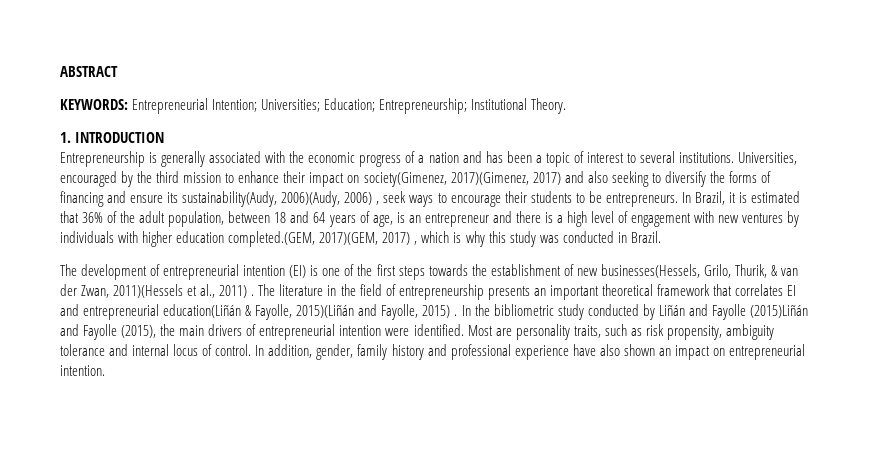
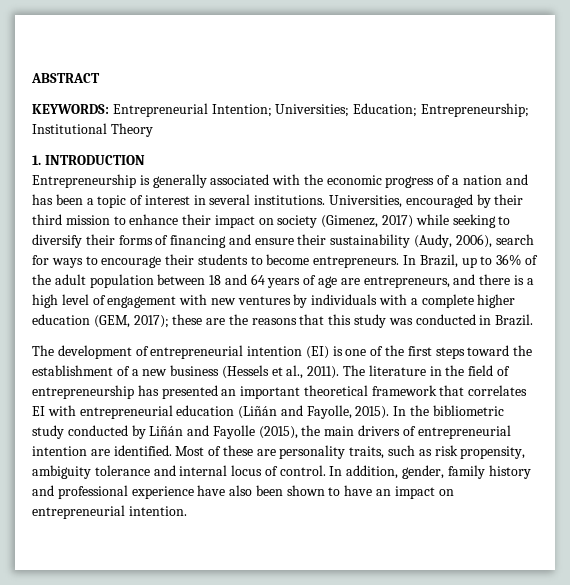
- KEYWORDS: Entrepreneurial Intention; Universities; Education; Entrepreneurship; Institutional Theory.
+ KEYWORDS: Entrepreneurial Intention; Universities; Education; Entrepreneurship; Institutional Theory
- Entrepreneurship is generally associated with the economic progress of a nation and has been a topic of interest to several institutions.
+ Entrepreneurship is generally associated with the economic progress of a nation and has been a topic of interest in several institutions.
- Universities, encouraged by the third mission to enhance their impact on society(Gimenez, 2017)(Gimenez, 2017) and also seeking to diversify the forms of financing and ensure its sustainability(Audy, 2006)(Audy, 2006) , seek ways to encourage their students to be entrepreneurs.
+ Universities, encouraged by their third mission to enhance their impact on society (Gimenez, 2017) while seeking to diversify their forms of financing and ensure their sustainability (Audy, 2006), search for ways to encourage their students to become entrepreneurs.
- In Brazil, it is estimated that 36% of the adult population, between 18 and 64 years of age, is an entrepreneur and there is a high level of engagement with new ventures by individuals with higher education completed.(GEM, 2017)(GEM, 2017) , which is why this study was conducted in Brazil.
+ In Brazil, up to 36% of the adult population between 18 and 64 years of age are entrepreneurs, and there is a high level of engagement with new ventures by individuals with a complete higher education (GEM, 2017); these are the reasons that this study was conducted in Brazil.
- The development of entrepreneurial intention (EI) is one of the first steps towards the establishment of new businesses(Hessels, Grilo, Thurik, & van der Zwan, 2011)(Hessels et al., 2011) .
+ The development of entrepreneurial intention (EI) is one of the first steps toward the establishment of a new business (Hessels et al., 2011).
- The literature in the field of entrepreneurship presents an important theoretical framework that correlates EI and entrepreneurial education(Liñán & Fayolle, 2015)(Liñán and Fayolle, 2015) .
+ The literature in the field of entrepreneurship has presented an important theoretical framework that correlates EI with entrepreneurial education (Liñán and Fayolle, 2015).
- In the bibliometric study conducted by Liñán and Fayolle (2015)Liñán and Fayolle (2015), the main drivers of entrepreneurial intention were identified.
+ In the bibliometric study conducted by Liñán and Fayolle (2015), the main drivers of entrepreneurial intention are identified.
- Most are personality traits, such as risk propensity, ambiguity tolerance and internal locus of control.
+ Most of these are personality traits, such as risk propensity, ambiguity tolerance and internal locus of control.
- In addition, gender, family history and professional experience have also shown an impact on entrepreneurial intention.
+ In addition, gender, family history and professional experience have also been shown to have an impact on entrepreneurial intention.

